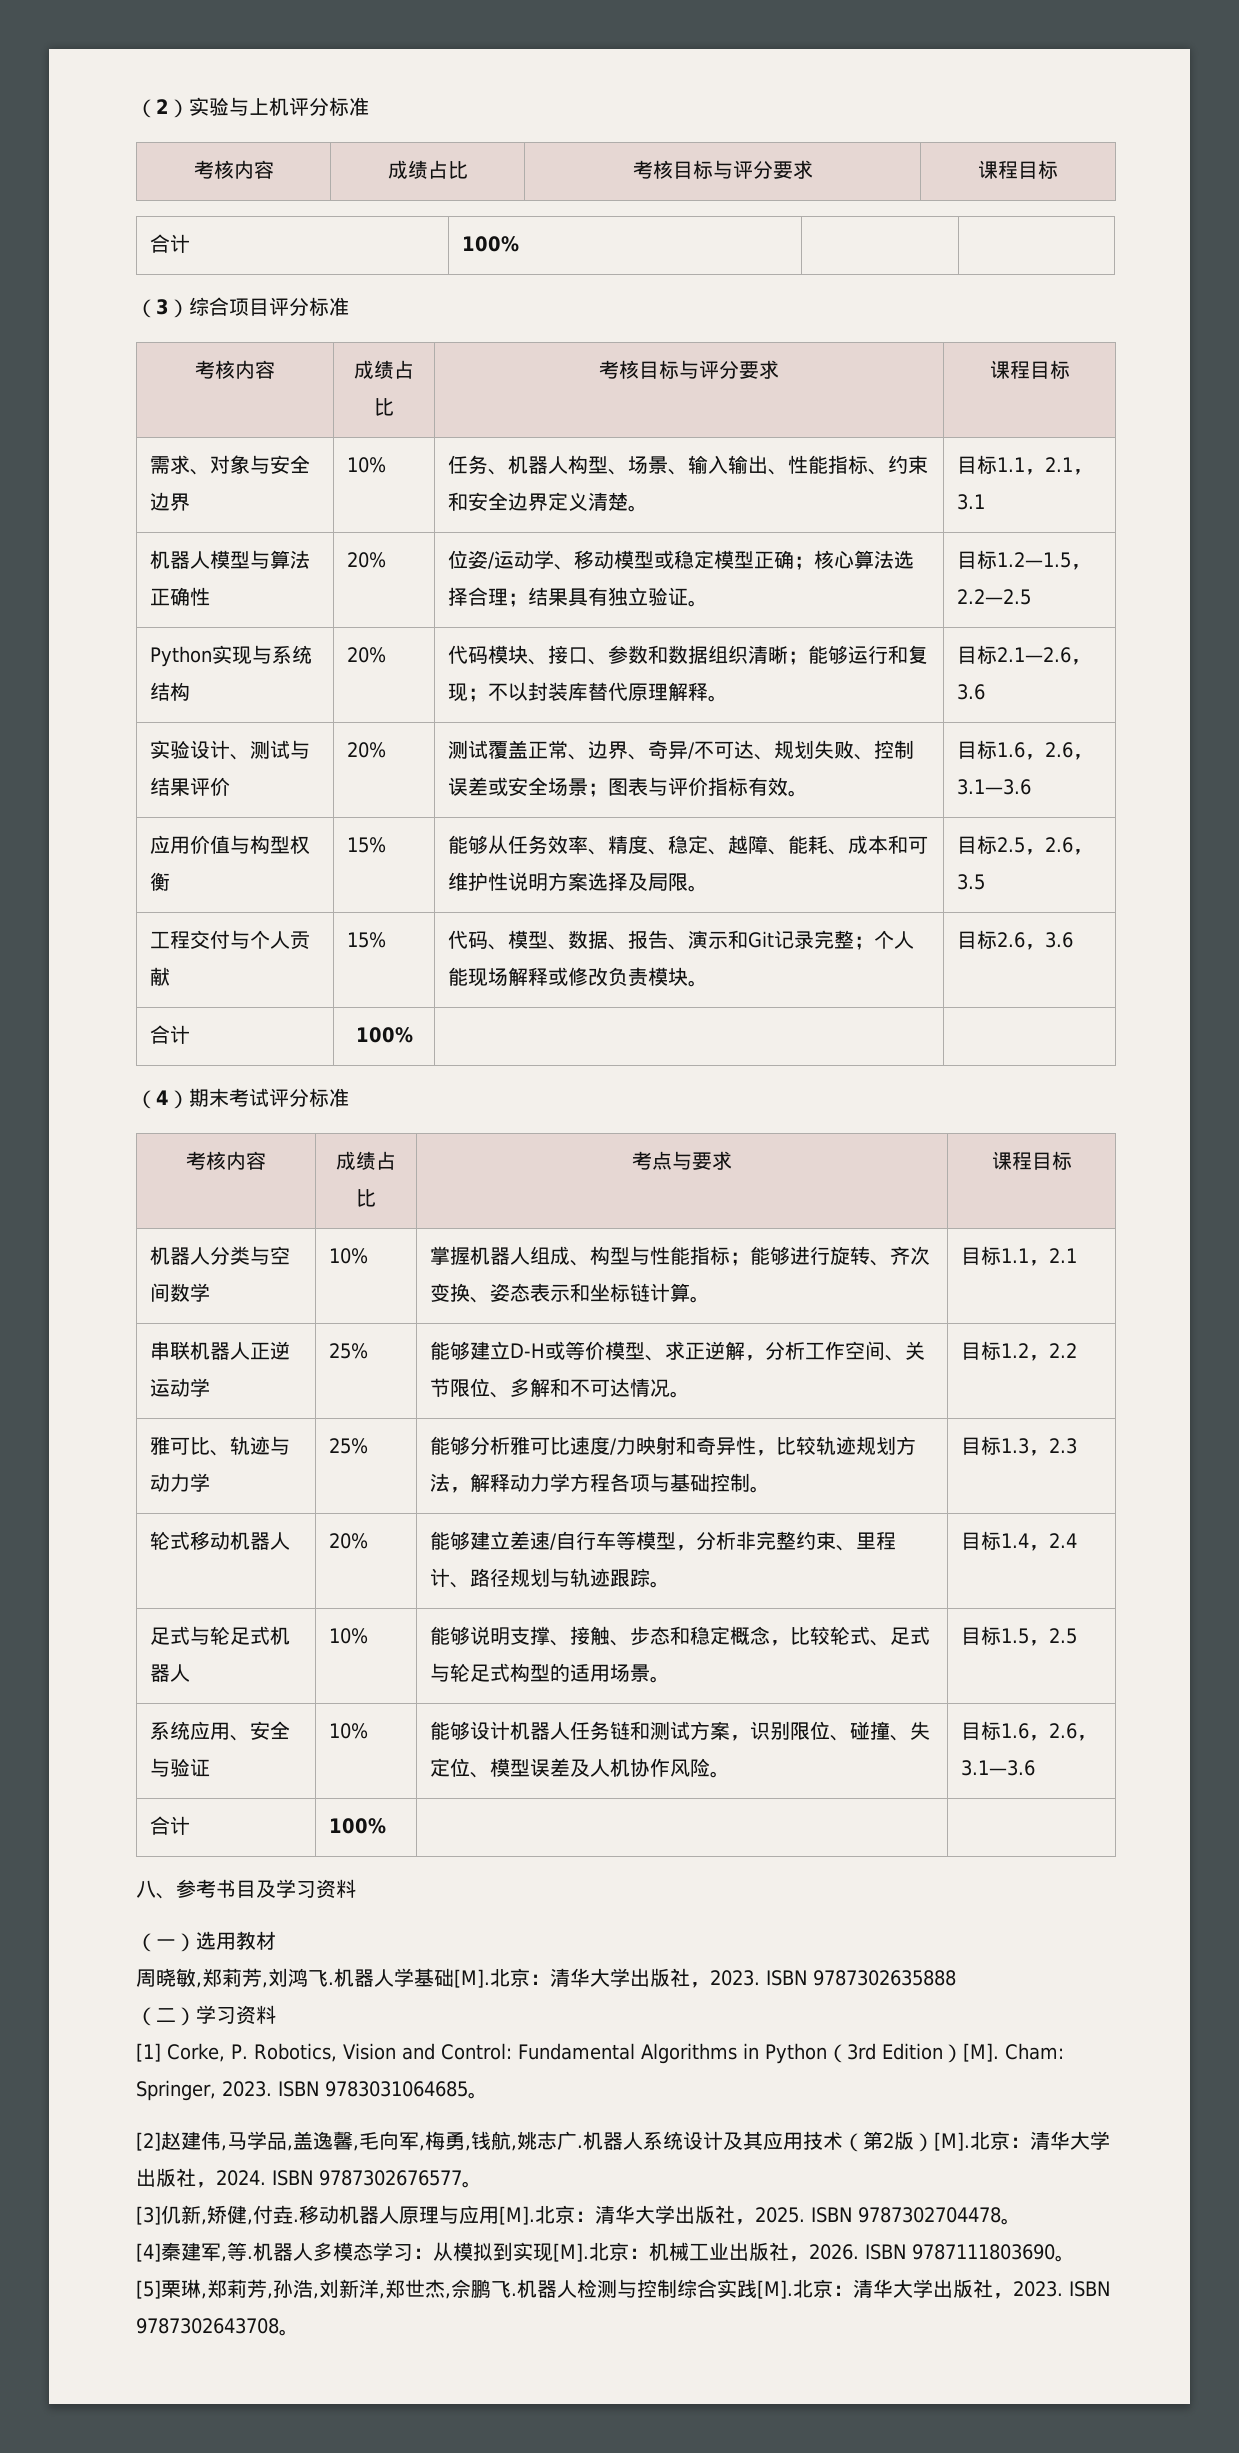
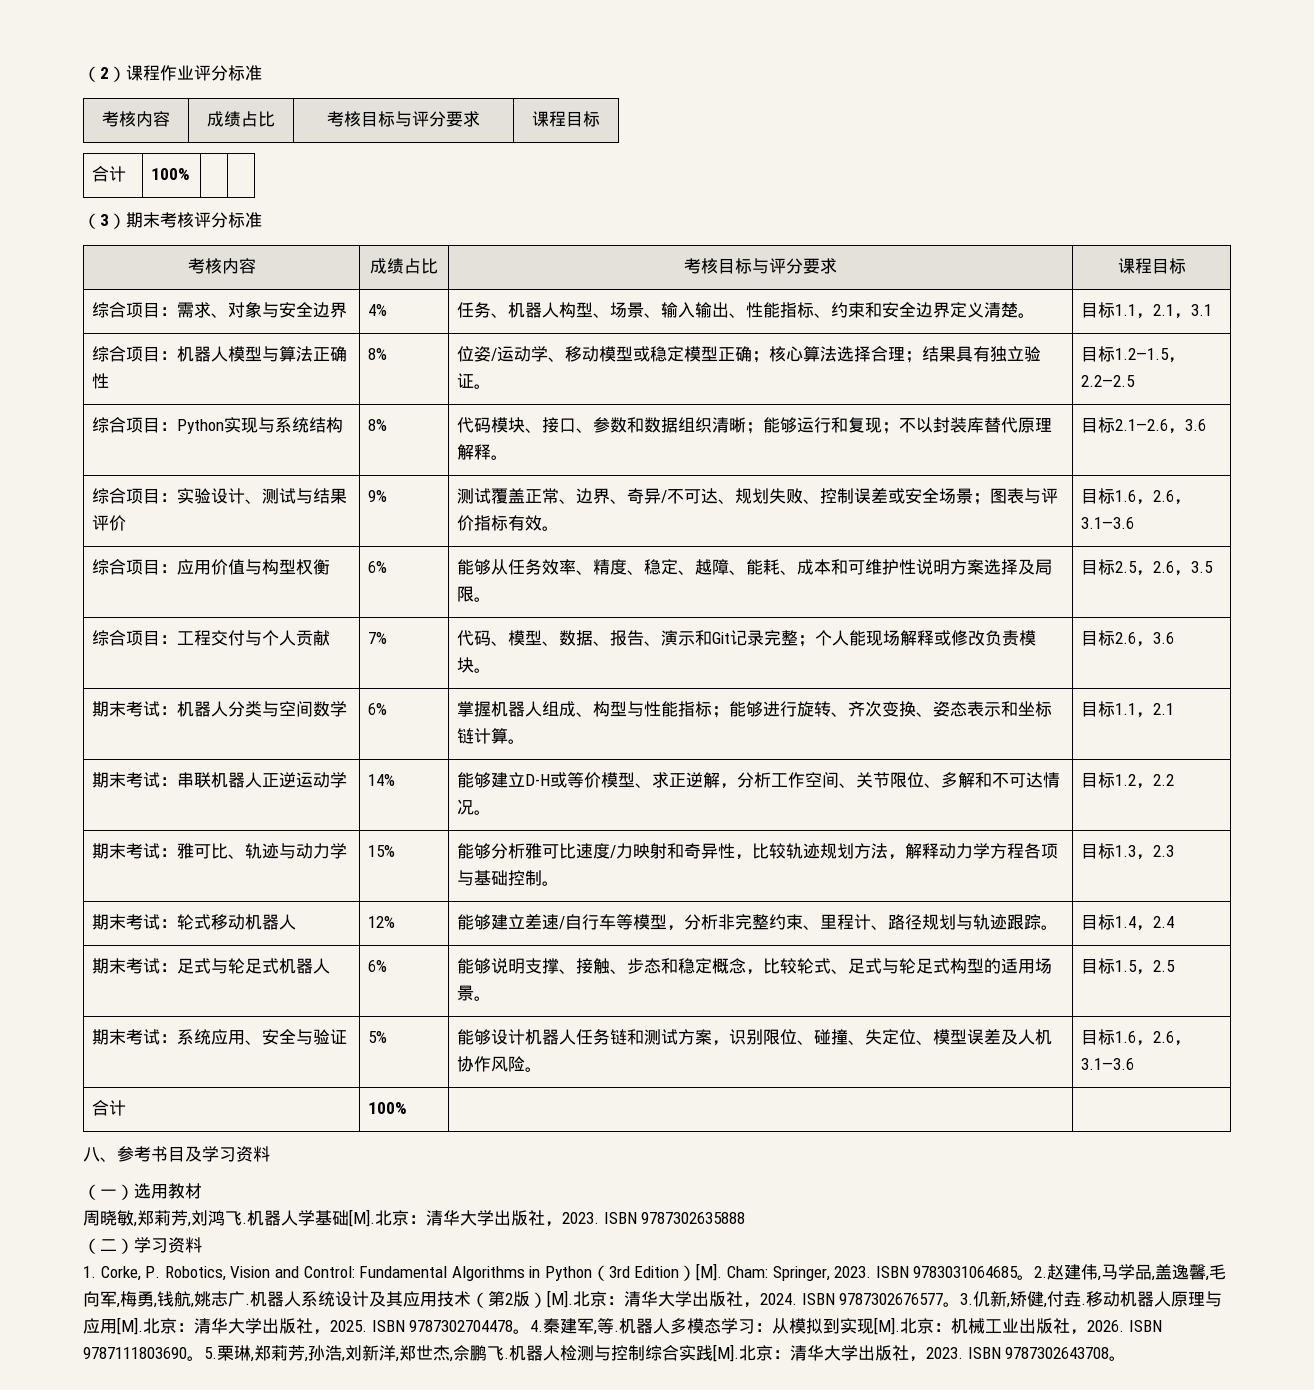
- （2）实验与上机评分标准
+ （2）课程作业评分标准
- （3）综合项目评分标准
+ （3）期末考核评分标准
- 需求、对象与安全边界 | 10% | 任务、机器人构型、场景、输入输出、性能指标、约束和安全边界定义清楚。 | 目标1.1，2.1，3.1
+ 综合项目：需求、对象与安全边界 | 4% | 任务、机器人构型、场景、输入输出、性能指标、约束和安全边界定义清楚。 | 目标1.1，2.1，3.1
- 机器人模型与算法正确性 | 20% | 位姿/运动学、移动模型或稳定模型正确；核心算法选择合理；结果具有独立验证。 | 目标1.2—1.5，2.2—2.5
+ 综合项目：机器人模型与算法正确性 | 8% | 位姿/运动学、移动模型或稳定模型正确；核心算法选择合理；结果具有独立验证。 | 目标1.2—1.5，2.2—2.5
- Python实现与系统结构 | 20% | 代码模块、接口、参数和数据组织清晰；能够运行和复现；不以封装库替代原理解释。 | 目标2.1—2.6，3.6
+ 综合项目：Python实现与系统结构 | 8% | 代码模块、接口、参数和数据组织清晰；能够运行和复现；不以封装库替代原理解释。 | 目标2.1—2.6，3.6
- 实验设计、测试与结果评价 | 20% | 测试覆盖正常、边界、奇异/不可达、规划失败、控制误差或安全场景；图表与评价指标有效。 | 目标1.6，2.6，3.1—3.6
+ 综合项目：实验设计、测试与结果评价 | 9% | 测试覆盖正常、边界、奇异/不可达、规划失败、控制误差或安全场景；图表与评价指标有效。 | 目标1.6，2.6，3.1—3.6
- 应用价值与构型权衡 | 15% | 能够从任务效率、精度、稳定、越障、能耗、成本和可维护性说明方案选择及局限。 | 目标2.5，2.6，3.5
+ 综合项目：应用价值与构型权衡 | 6% | 能够从任务效率、精度、稳定、越障、能耗、成本和可维护性说明方案选择及局限。 | 目标2.5，2.6，3.5
- 工程交付与个人贡献 | 15% | 代码、模型、数据、报告、演示和Git记录完整；个人能现场解释或修改负责模块。 | 目标2.6，3.6
- 合计 | 100% | |
- （4）期末考试评分标准
- 考核内容 | 成绩占比 | 考点与要求 | 课程目标
- 机器人分类与空间数学 | 10% | 掌握机器人组成、构型与性能指标；能够进行旋转、齐次变换、姿态表示和坐标链计算。 | 目标1.1，2.1
+ 综合项目：工程交付与个人贡献 | 7% | 代码、模型、数据、报告、演示和Git记录完整；个人能现场解释或修改负责模块。 | 目标2.6，3.6
+ 期末考试：机器人分类与空间数学 | 6% | 掌握机器人组成、构型与性能指标；能够进行旋转、齐次变换、姿态表示和坐标链计算。 | 目标1.1，2.1
- 串联机器人正逆运动学 | 25% | 能够建立D-H或等价模型、求正逆解，分析工作空间、关节限位、多解和不可达情况。 | 目标1.2，2.2
+ 期末考试：串联机器人正逆运动学 | 14% | 能够建立D-H或等价模型、求正逆解，分析工作空间、关节限位、多解和不可达情况。 | 目标1.2，2.2
- 雅可比、轨迹与动力学 | 25% | 能够分析雅可比速度/力映射和奇异性，比较轨迹规划方法，解释动力学方程各项与基础控制。 | 目标1.3，2.3
+ 期末考试：雅可比、轨迹与动力学 | 15% | 能够分析雅可比速度/力映射和奇异性，比较轨迹规划方法，解释动力学方程各项与基础控制。 | 目标1.3，2.3
- 轮式移动机器人 | 20% | 能够建立差速/自行车等模型，分析非完整约束、里程计、路径规划与轨迹跟踪。 | 目标1.4，2.4
+ 期末考试：轮式移动机器人 | 12% | 能够建立差速/自行车等模型，分析非完整约束、里程计、路径规划与轨迹跟踪。 | 目标1.4，2.4
- 足式与轮足式机器人 | 10% | 能够说明支撑、接触、步态和稳定概念，比较轮式、足式与轮足式构型的适用场景。 | 目标1.5，2.5
+ 期末考试：足式与轮足式机器人 | 6% | 能够说明支撑、接触、步态和稳定概念，比较轮式、足式与轮足式构型的适用场景。 | 目标1.5，2.5
- 系统应用、安全与验证 | 10% | 能够设计机器人任务链和测试方案，识别限位、碰撞、失定位、模型误差及人机协作风险。 | 目标1.6，2.6，3.1—3.6
+ 期末考试：系统应用、安全与验证 | 5% | 能够设计机器人任务链和测试方案，识别限位、碰撞、失定位、模型误差及人机协作风险。 | 目标1.6，2.6，3.1—3.6
- [1] Corke, P. Robotics, Vision and Control: Fundamental Algorithms in Python（3rd Edition）[M]. Cham: Springer, 2023.
+ 1. Corke, P. Robotics, Vision and Control: Fundamental Algorithms in Python（3rd Edition）[M]. Cham: Springer, 2023.
- ISBN 9783031064685。
- [2]赵建伟,马学品,盖逸馨,毛向军,梅勇,钱航,姚志广.
+ ISBN 9783031064685。2.赵建伟,马学品,盖逸馨,毛向军,梅勇,钱航,姚志广.
- ISBN 9787302676577。
- [3]仉新,矫健,付垚.
+ ISBN 9787302676577。3.仉新,矫健,付垚.
- ISBN 9787302704478。
- [4]秦建军,等.
+ ISBN 9787302704478。4.秦建军,等.
- ISBN 9787111803690。
- [5]栗琳,郑莉芳,孙浩,刘新洋,郑世杰,佘鹏飞.
+ ISBN 9787111803690。5.栗琳,郑莉芳,孙浩,刘新洋,郑世杰,佘鹏飞.

